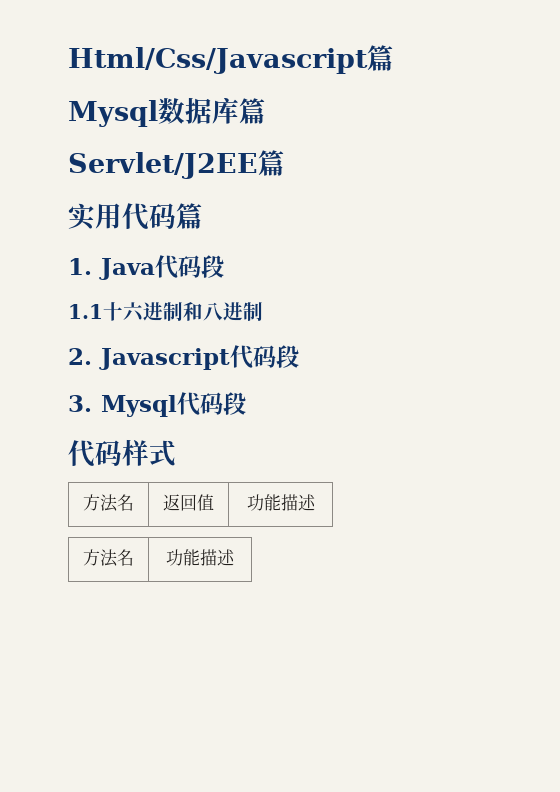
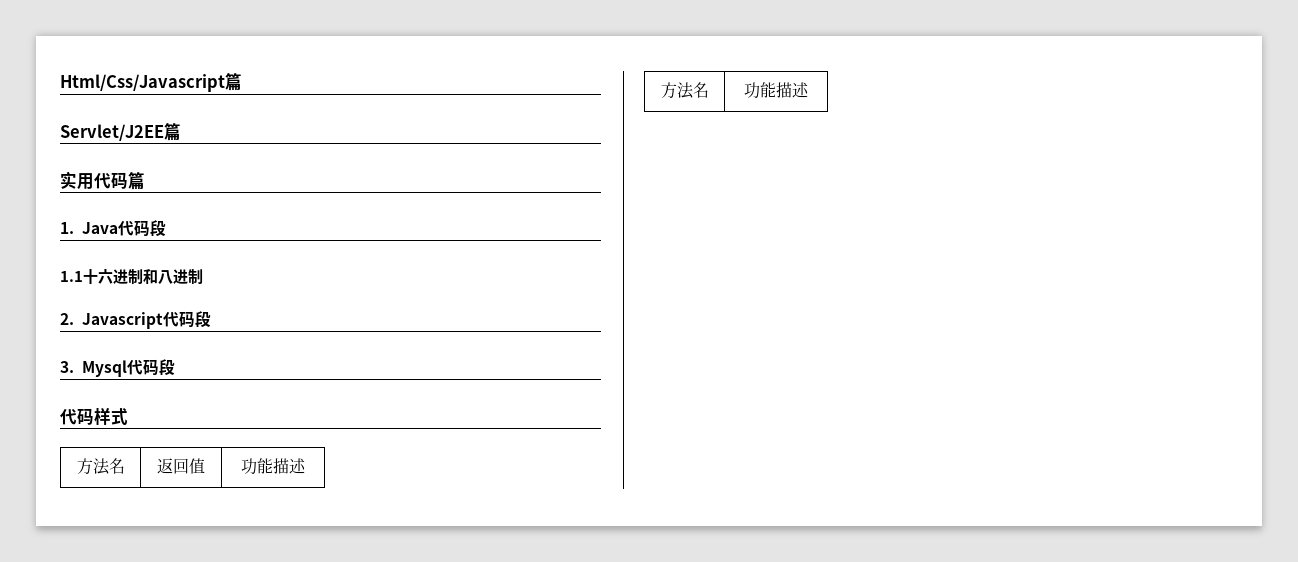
- Mysql数据库篇

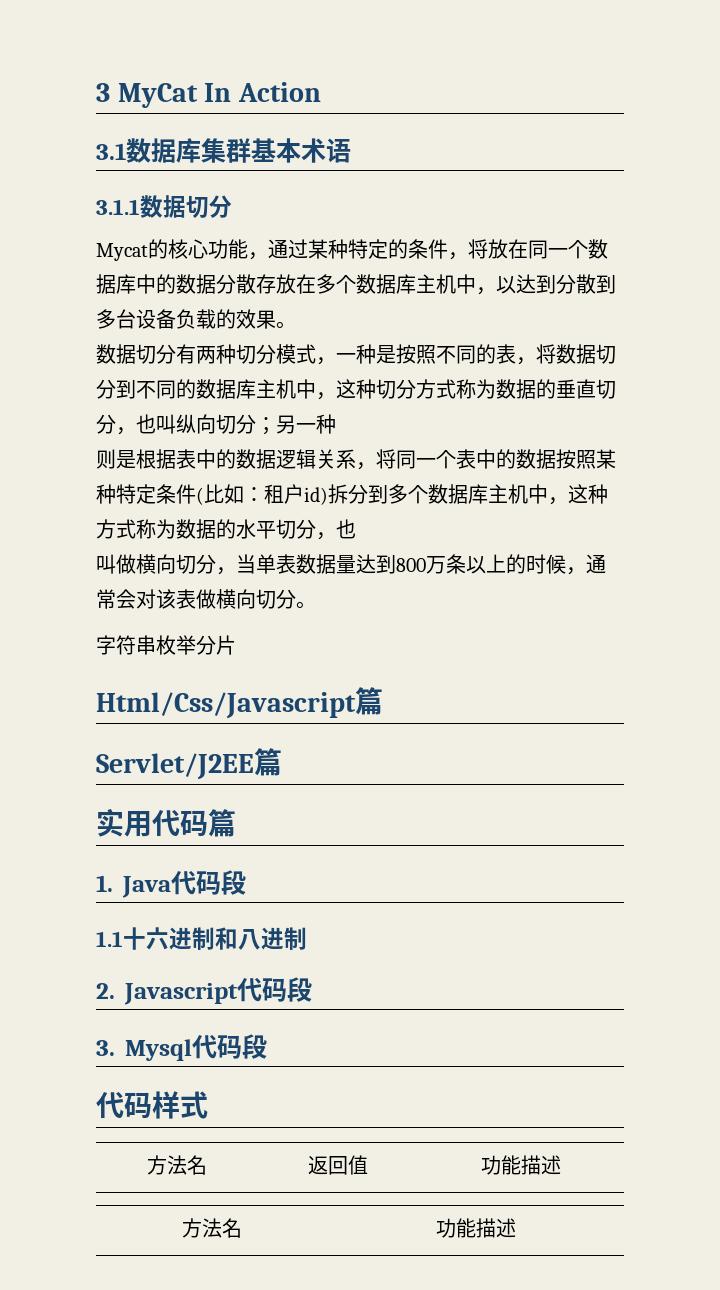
+ 3 MyCat In Action
+ 3.1数据库集群基本术语
+ 3.1.1数据切分
+ Mycat的核心功能，通过某种特定的条件，将放在同一个数据库中的数据分散存放在多个数据库主机中，以达到分散到多台设备负载的效果。
+ 数据切分有两种切分模式，一种是按照不同的表，将数据切分到不同的数据库主机中，这种切分方式称为数据的垂直切分，也叫纵向切分；另一种
+ 则是根据表中的数据逻辑关系，将同一个表中的数据按照某种特定条件(比如：租户id)拆分到多个数据库主机中，这种方式称为数据的水平切分，也
+ 叫做横向切分，当单表数据量达到800万条以上的时候，通常会对该表做横向切分。
+ 字符串枚举分片

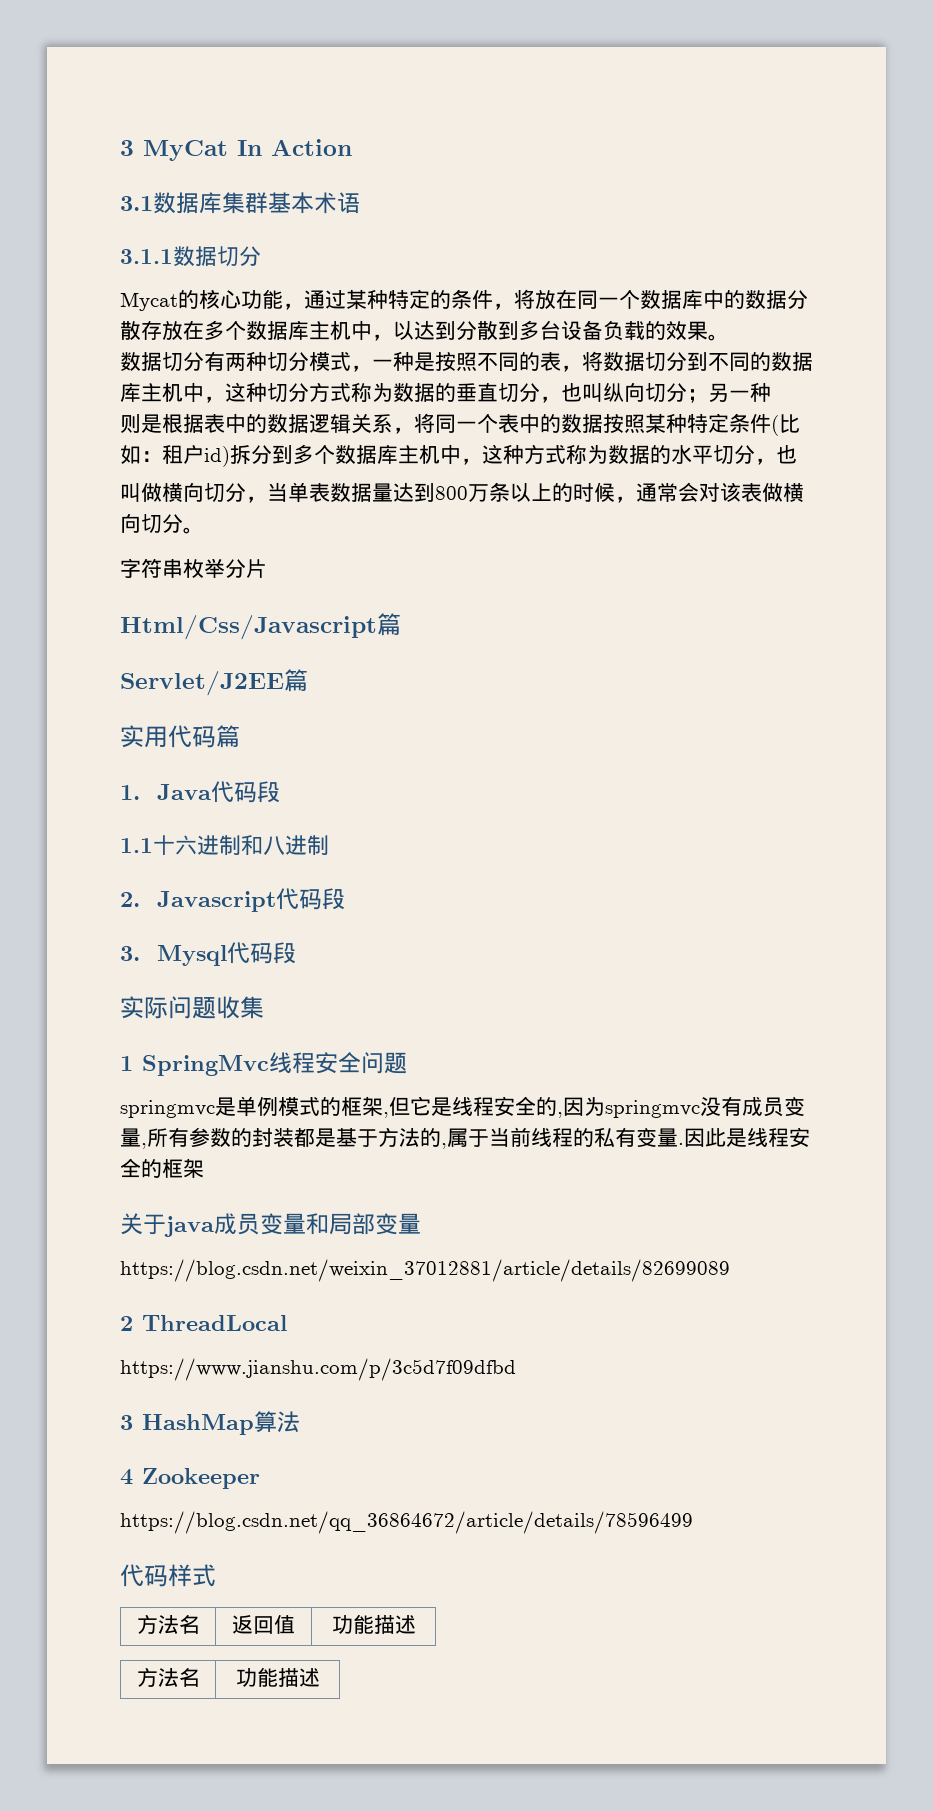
+ 实际问题收集
+ 1 SpringMvc线程安全问题
+ springmvc是单例模式的框架,但它是线程安全的,因为springmvc没有成员变量,所有参数的封装都是基于方法的,属于当前线程的私有变量.因此是线程安全的框架
+ 关于java成员变量和局部变量
+ https://blog.csdn.net/weixin_37012881/article/details/82699089
+ 2 ThreadLocal
+ https://www.jianshu.com/p/3c5d7f09dfbd
+ 3 HashMap算法
+ 4 Zookeeper
+ https://blog.csdn.net/qq_36864672/article/details/78596499

